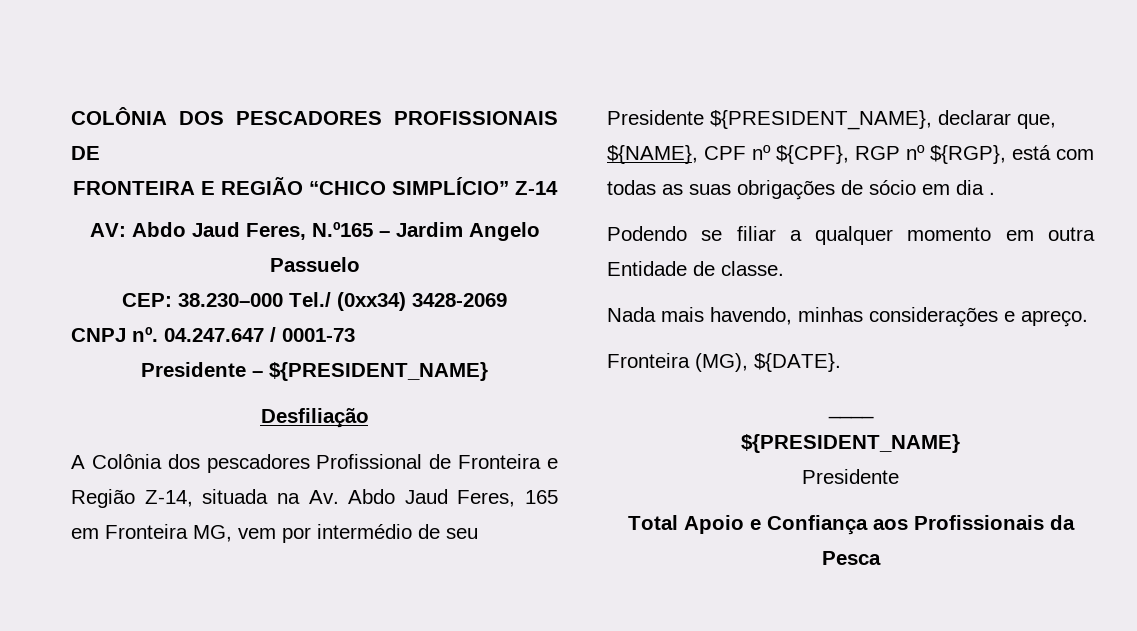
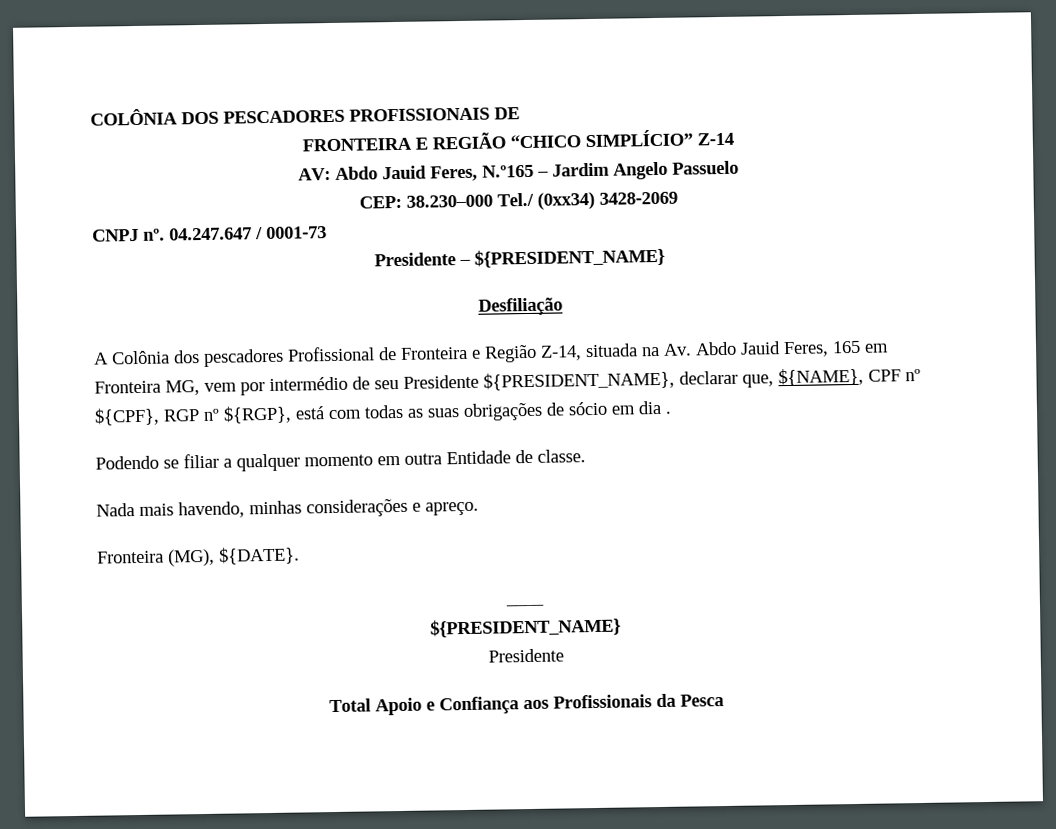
- AV: Abdo Jaud Feres, N.º165 – Jardim Angelo Passuelo
+ AV: Abdo Jauid Feres, N.º165 – Jardim Angelo Passuelo
- A Colônia dos pescadores Profissional de Fronteira e Região Z-14, situada na Av. Abdo Jaud Feres, 165 em Fronteira MG, vem por intermédio de seu Presidente ${PRESIDENT_NAME}, declarar que, ${NAME}, CPF nº ${CPF}, RGP nº ${RGP}, está com todas as suas obrigações de sócio em dia .
+ A Colônia dos pescadores Profissional de Fronteira e Região Z-14, situada na Av. Abdo Jauid Feres, 165 em Fronteira MG, vem por intermédio de seu Presidente ${PRESIDENT_NAME}, declarar que, ${NAME}, CPF nº ${CPF}, RGP nº ${RGP}, está com todas as suas obrigações de sócio em dia .

